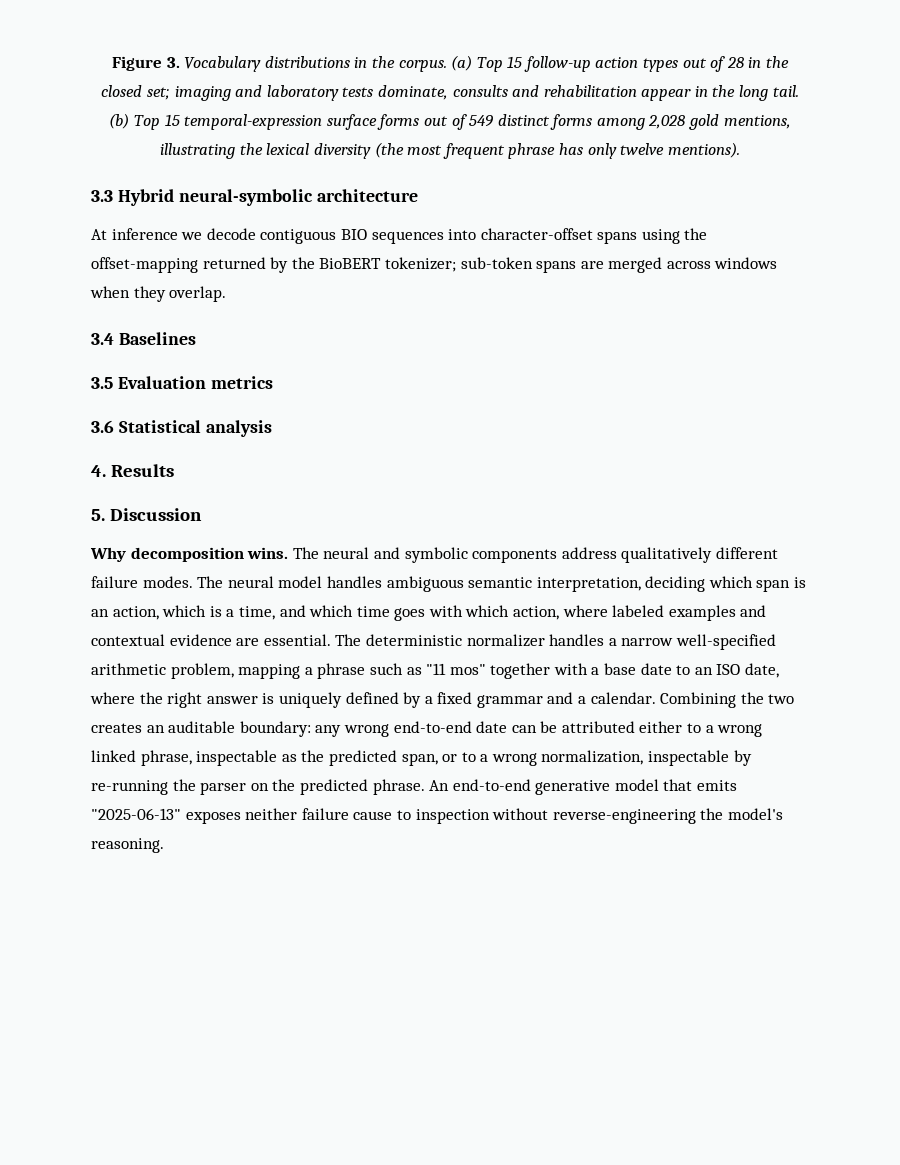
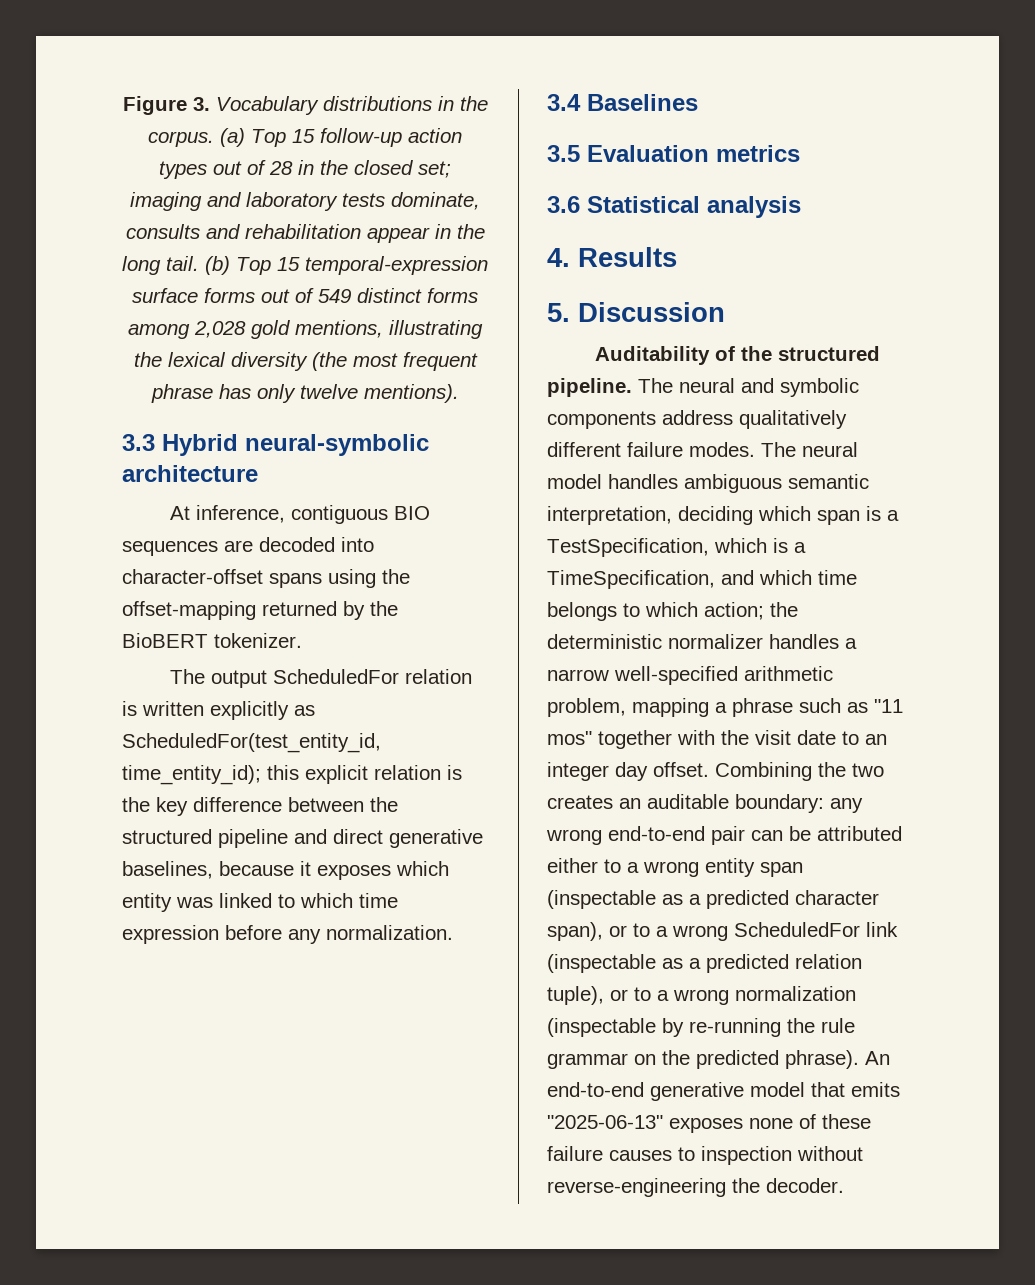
- At inference we decode contiguous BIO sequences into character-offset spans using the offset-mapping returned by the BioBERT tokenizer; sub-token spans are merged across windows when they overlap.
+ At inference, contiguous BIO sequences are decoded into character-offset spans using the offset-mapping returned by the BioBERT tokenizer.
+ The output ScheduledFor relation is written explicitly as ScheduledFor(test_entity_id, time_entity_id); this explicit relation is the key difference between the structured pipeline and direct generative baselines, because it exposes which entity was linked to which time expression before any normalization.
- Why decomposition wins.
+ Auditability of the structured pipeline.
- The neural model handles ambiguous semantic interpretation, deciding which span is an action, which is a time, and which time goes with which action, where labeled examples and contextual evidence are essential. The deterministic normalizer handles a narrow well-specified arithmetic problem, mapping a phrase such as "11 mos" together with a base date to an ISO date, where the right answer is uniquely defined by a fixed grammar and a calendar.
+ The neural model handles ambiguous semantic interpretation, deciding which span is a TestSpecification, which is a TimeSpecification, and which time belongs to which action; the deterministic normalizer handles a narrow well-specified arithmetic problem, mapping a phrase such as "11 mos" together with the visit date to an integer day offset.
- Combining the two creates an auditable boundary: any wrong end-to-end date can be attributed either to a wrong linked phrase, inspectable as the predicted span, or to a wrong normalization, inspectable by re-running the parser on the predicted phrase.
+ Combining the two creates an auditable boundary: any wrong end-to-end pair can be attributed either to a wrong entity span (inspectable as a predicted character span), or to a wrong ScheduledFor link (inspectable as a predicted relation tuple), or to a wrong normalization (inspectable by re-running the rule grammar on the predicted phrase).
- An end-to-end generative model that emits "2025-06-13" exposes neither failure cause to inspection without reverse-engineering the model's reasoning.
+ An end-to-end generative model that emits "2025-06-13" exposes none of these failure causes to inspection without reverse-engineering the decoder.

